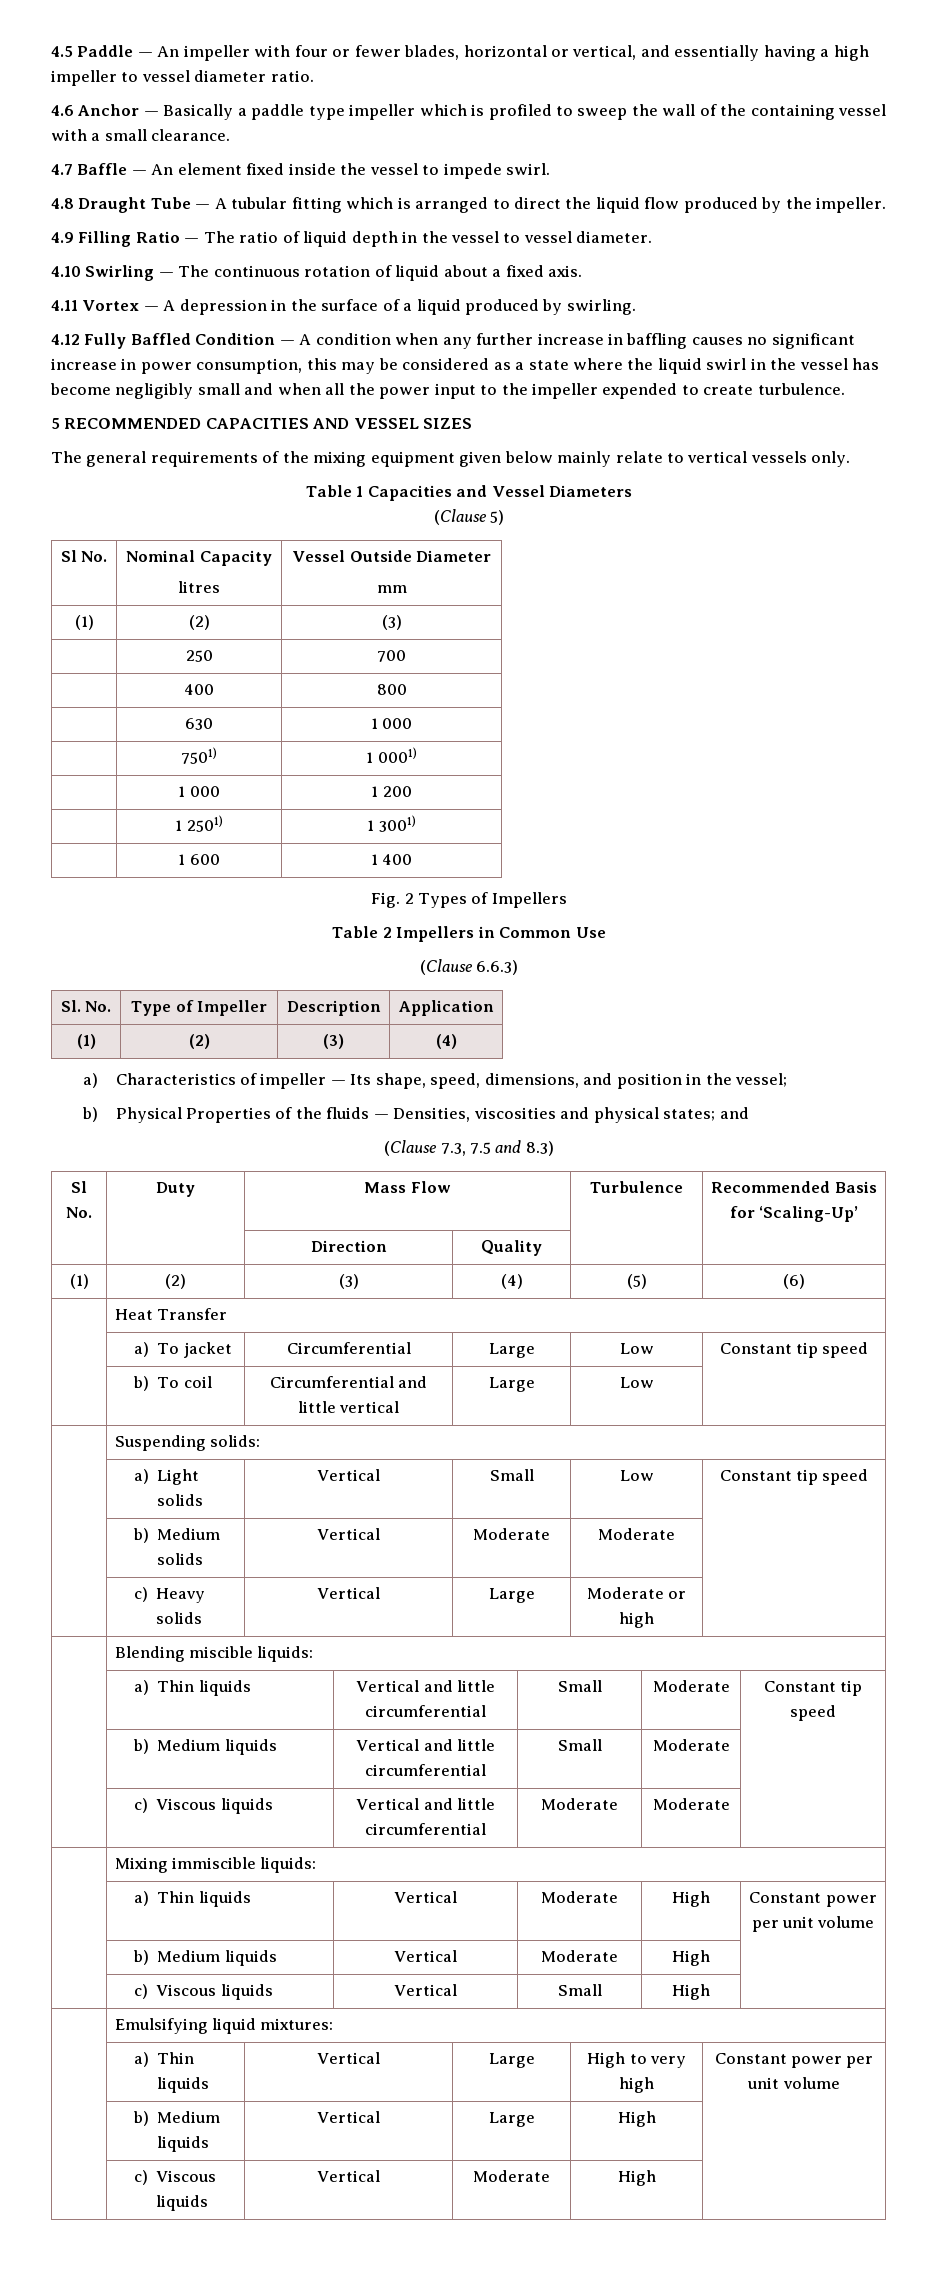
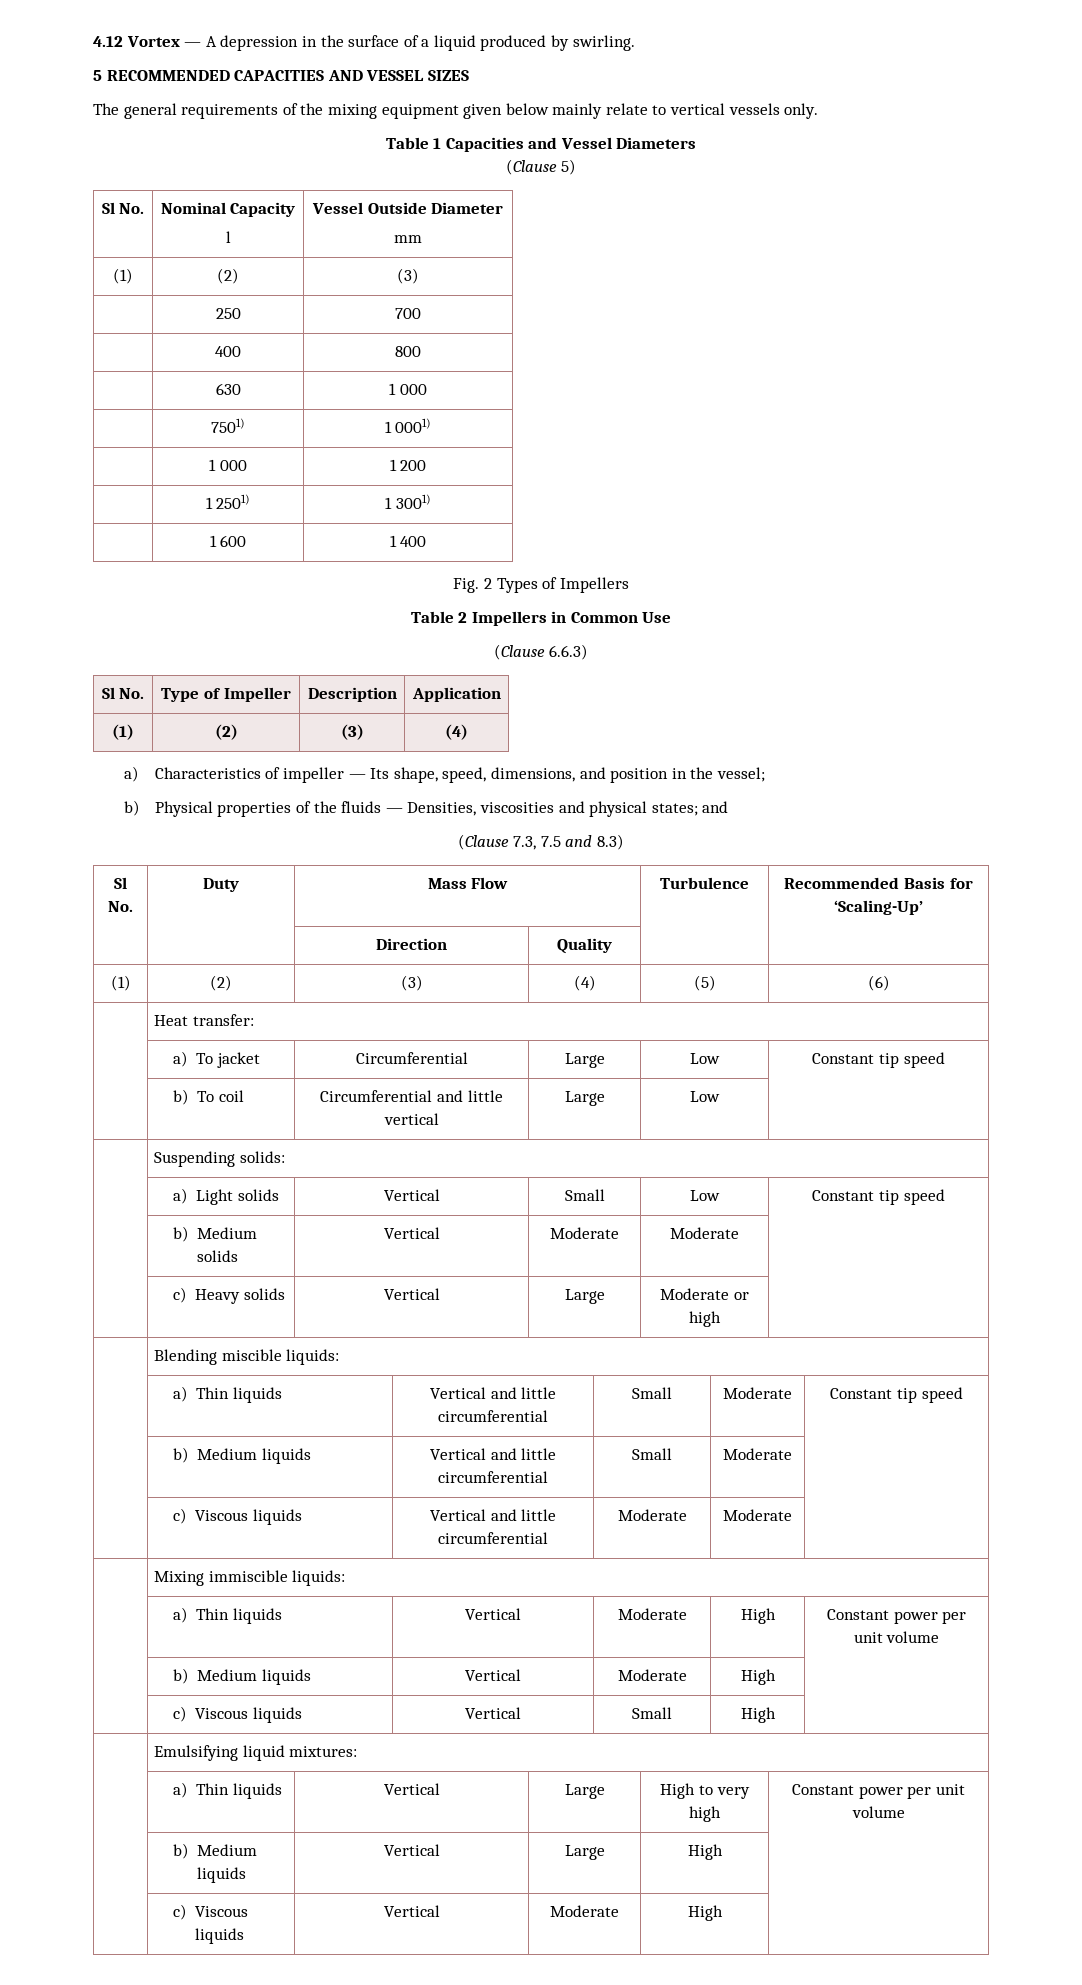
- 4.5 Paddle — An impeller with four or fewer blades, horizontal or vertical, and essentially having a high impeller to vessel diameter ratio.
- 4.6 Anchor — Basically a paddle type impeller which is profiled to sweep the wall of the containing vessel with a small clearance.
- 4.7 Baffle — An element fixed inside the vessel to impede swirl.
- 4.8 Draught Tube — A tubular fitting which is arranged to direct the liquid flow produced by the impeller.
- 4.9 Filling Ratio — The ratio of liquid depth in the vessel to vessel diameter.
- 4.10 Swirling — The continuous rotation of liquid about a fixed axis.
- 4.11 Vortex — A depression in the surface of a liquid produced by swirling.
+ 4.12 Vortex — A depression in the surface of a liquid produced by swirling.
- 4.12 Fully Baffled Condition — A condition when any further increase in baffling causes no significant increase in power consumption, this may be considered as a state where the liquid swirl in the vessel has become negligibly small and when all the power input to the impeller expended to create turbulence.
  Sl No. | Nominal Capacity
- litres | Vessel Outside Diameter
+ l | Vessel Outside Diameter
- Sl. No. | Type of Impeller | Description | Application
+ Sl No. | Type of Impeller | Description | Application
- b) Physical Properties of the fluids — Densities, viscosities and physical states; and
+ b) Physical properties of the fluids — Densities, viscosities and physical states; and
- | Heat Transfer
+ | Heat transfer:

